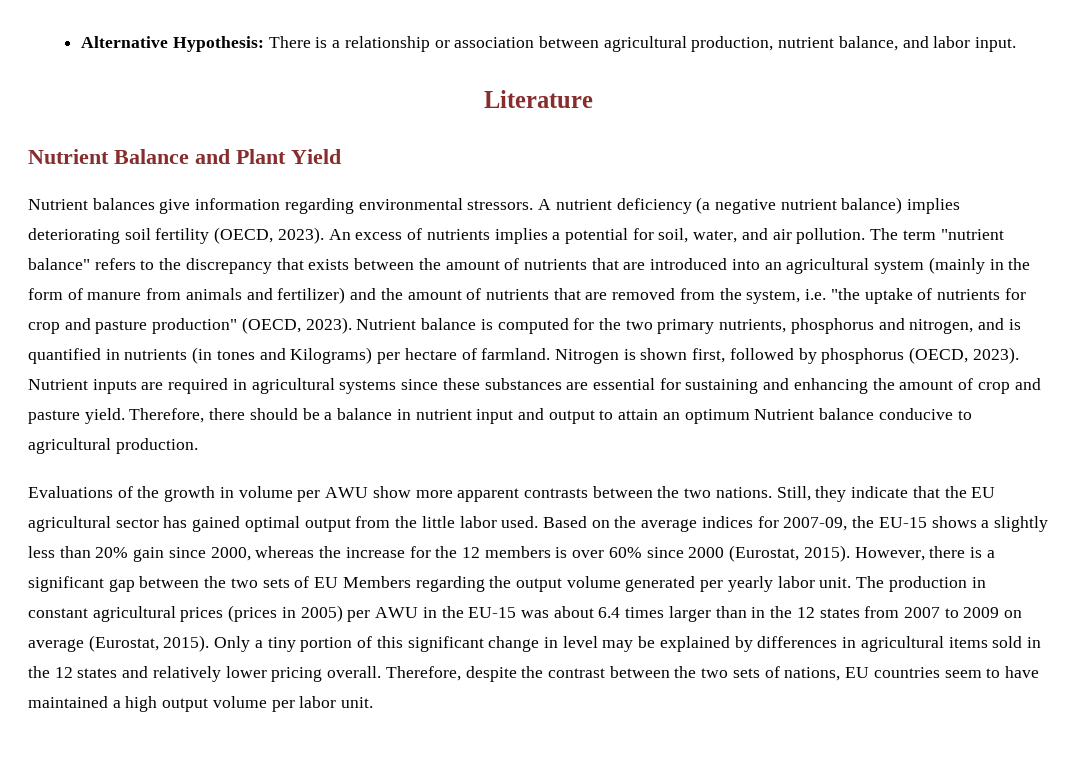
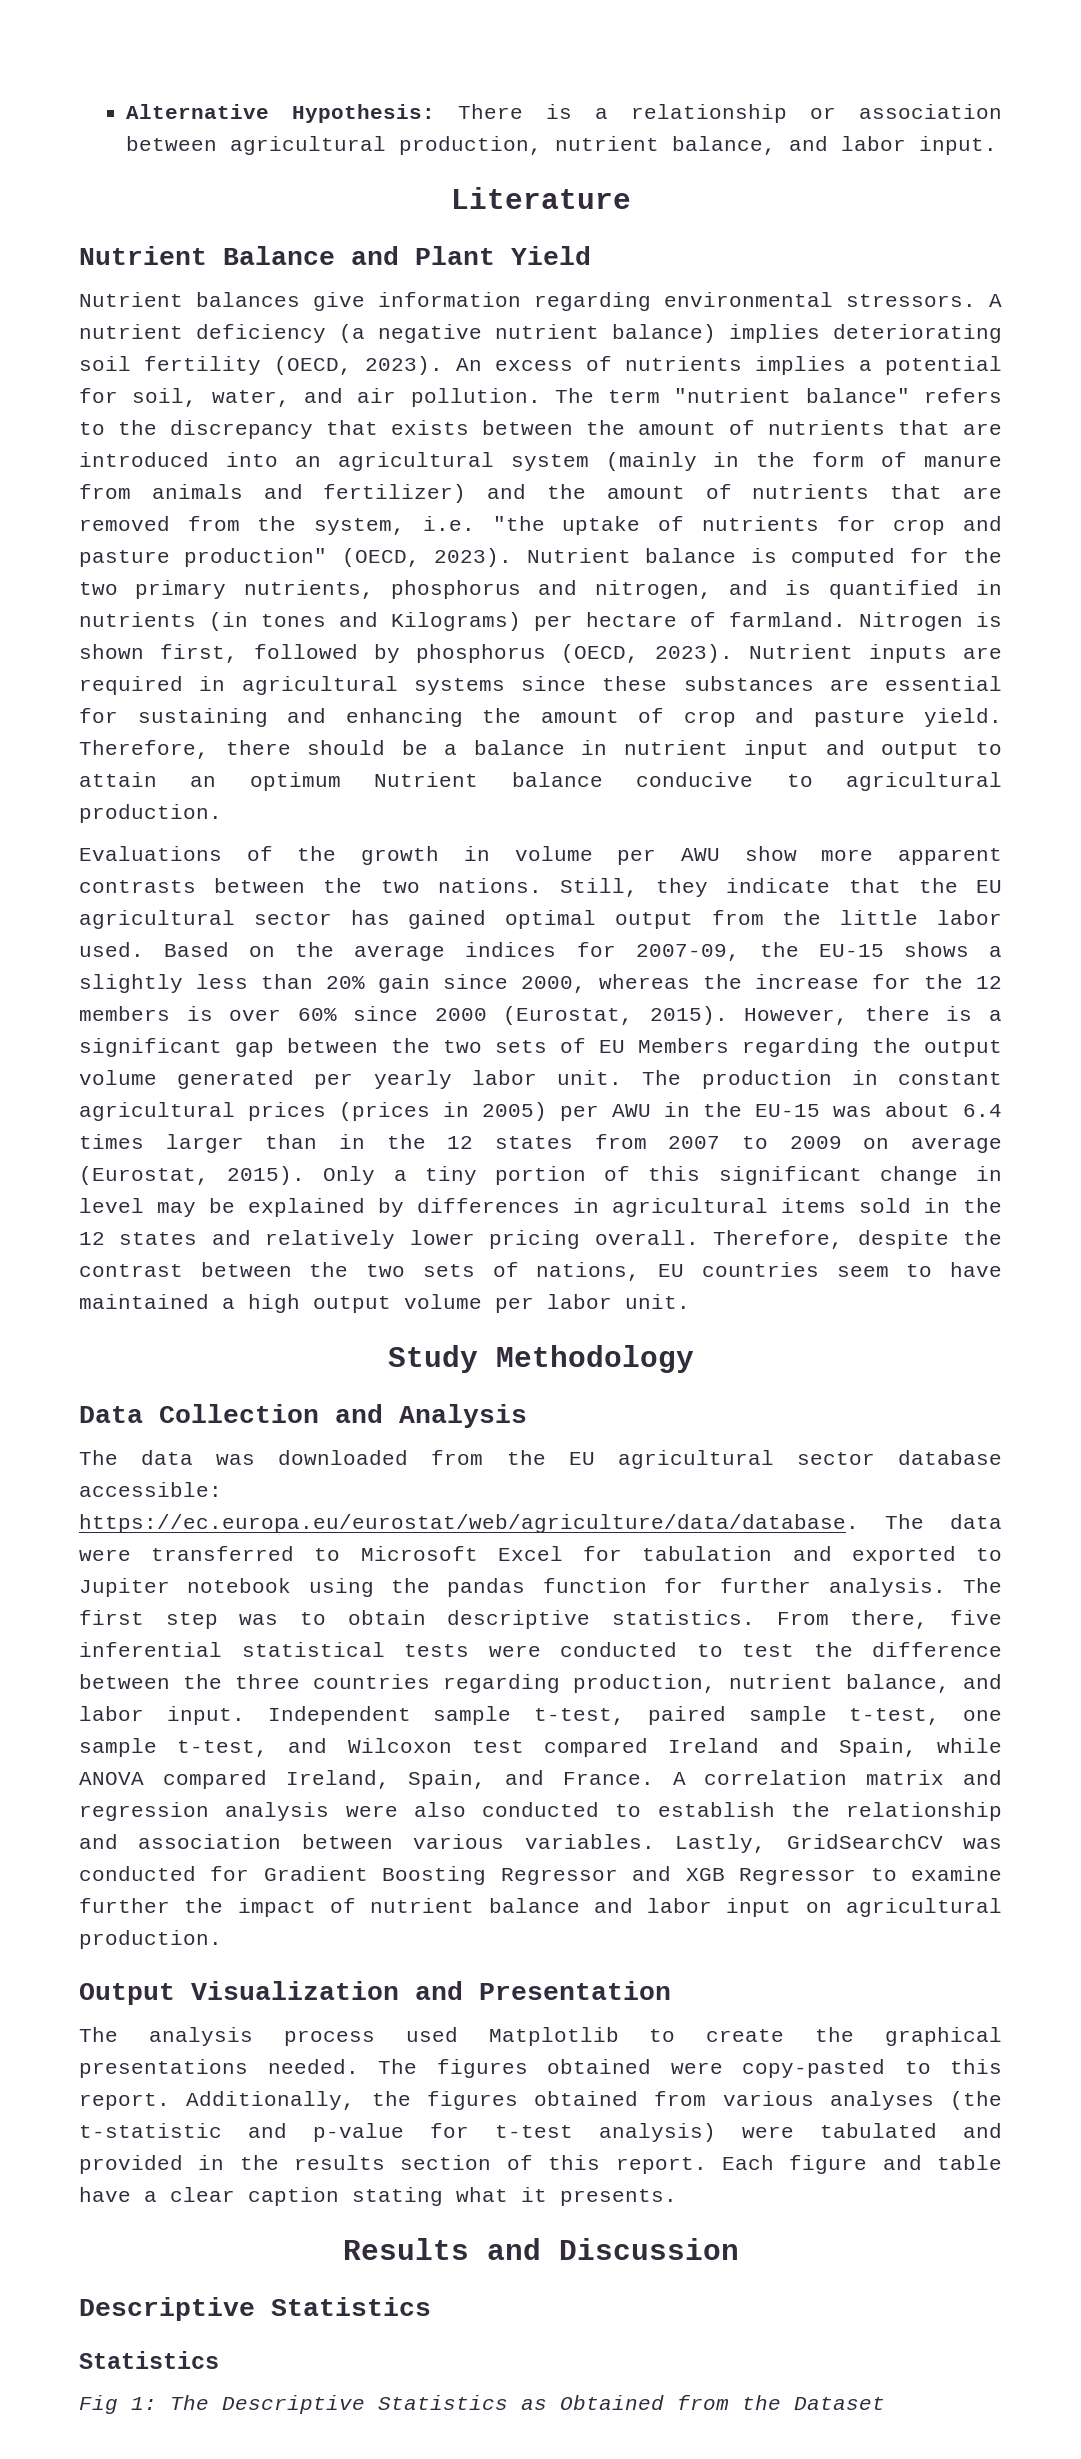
+ Study Methodology
+ Data Collection and Analysis
+ The data was downloaded from the EU agricultural sector database accessible: https://ec.europa.eu/eurostat/web/agriculture/data/database. The data were transferred to Microsoft Excel for tabulation and exported to Jupiter notebook using the pandas function for further analysis. The first step was to obtain descriptive statistics. From there, five inferential statistical tests were conducted to test the difference between the three countries regarding production, nutrient balance, and labor input. Independent sample t-test, paired sample t-test, one sample t-test, and Wilcoxon test compared Ireland and Spain, while ANOVA compared Ireland, Spain, and France. A correlation matrix and regression analysis were also conducted to establish the relationship and association between various variables. Lastly, GridSearchCV was conducted for Gradient Boosting Regressor and XGB Regressor to examine further the impact of nutrient balance and labor input on agricultural production.
+ Output Visualization and Presentation
+ The analysis process used Matplotlib to create the graphical presentations needed. The figures obtained were copy-pasted to this report. Additionally, the figures obtained from various analyses (the t-statistic and p-value for t-test analysis) were tabulated and provided in the results section of this report. Each figure and table have a clear caption stating what it presents.
+ Results and Discussion
+ Descriptive Statistics
+ Statistics
+ Fig 1: The Descriptive Statistics as Obtained from the Dataset

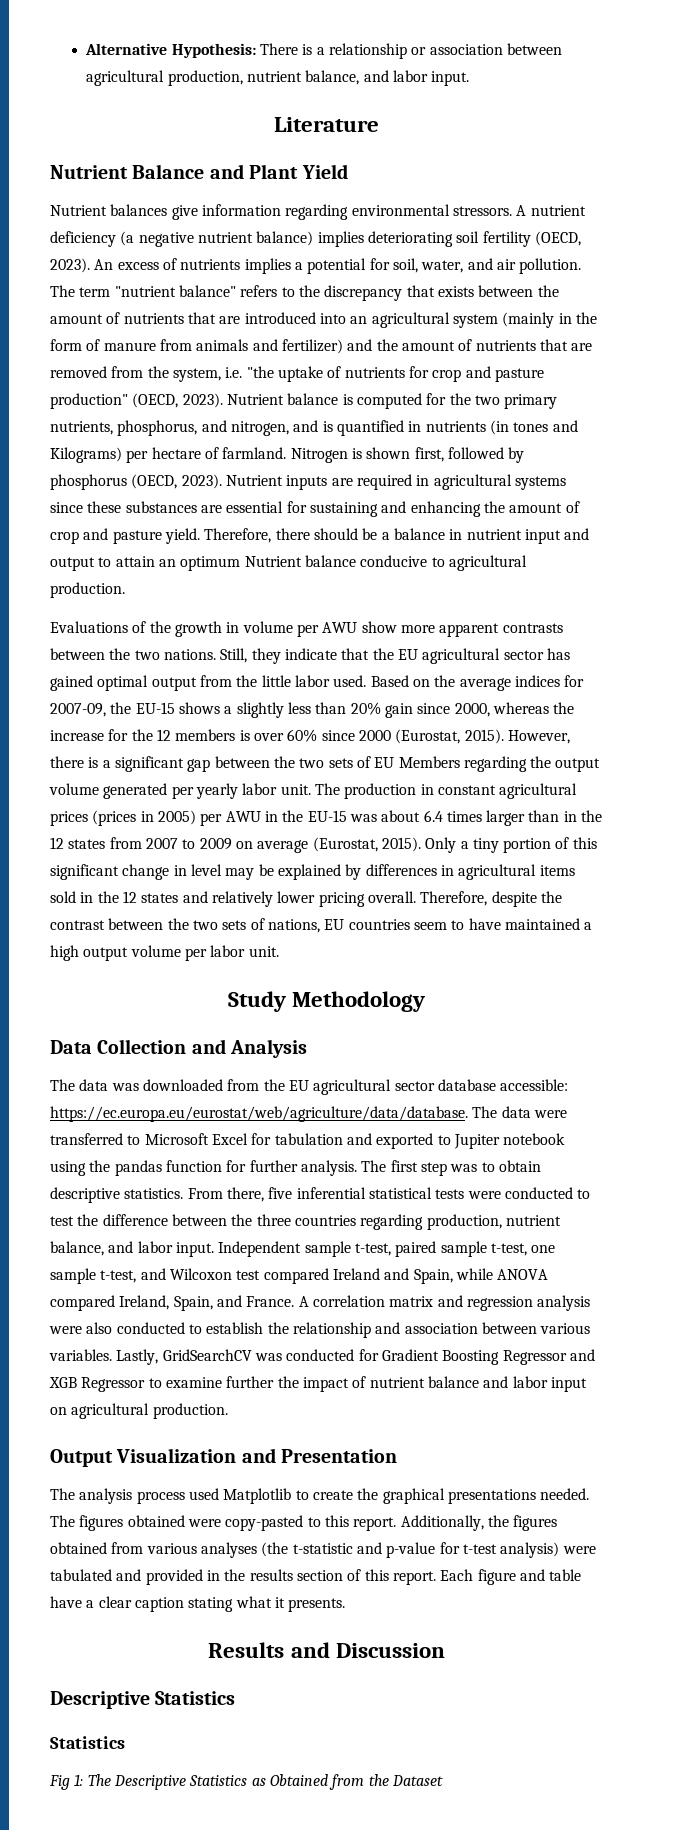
- Nutrient balance is computed for the two primary nutrients, phosphorus and nitrogen, and is quantified in nutrients (in tones and Kilograms) per hectare of farmland.
+ Nutrient balance is computed for the two primary nutrients, phosphorus, and nitrogen, and is quantified in nutrients (in tones and Kilograms) per hectare of farmland.

